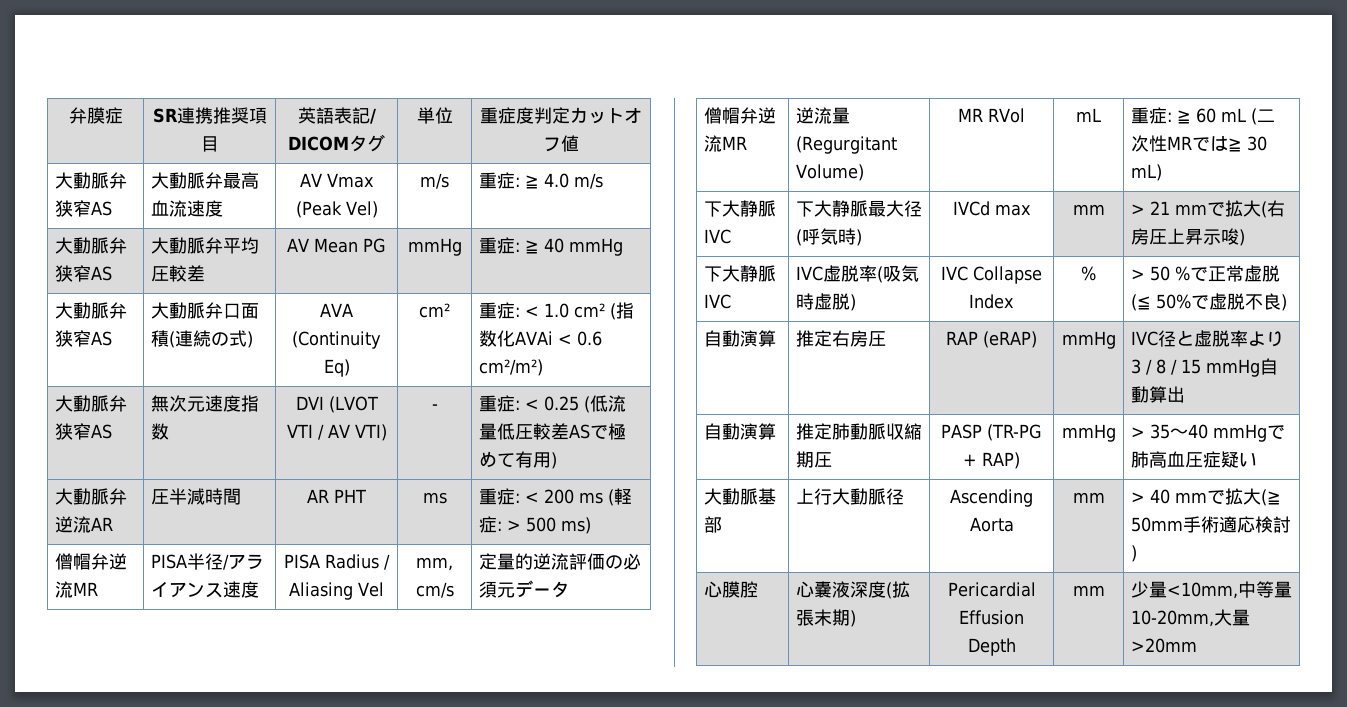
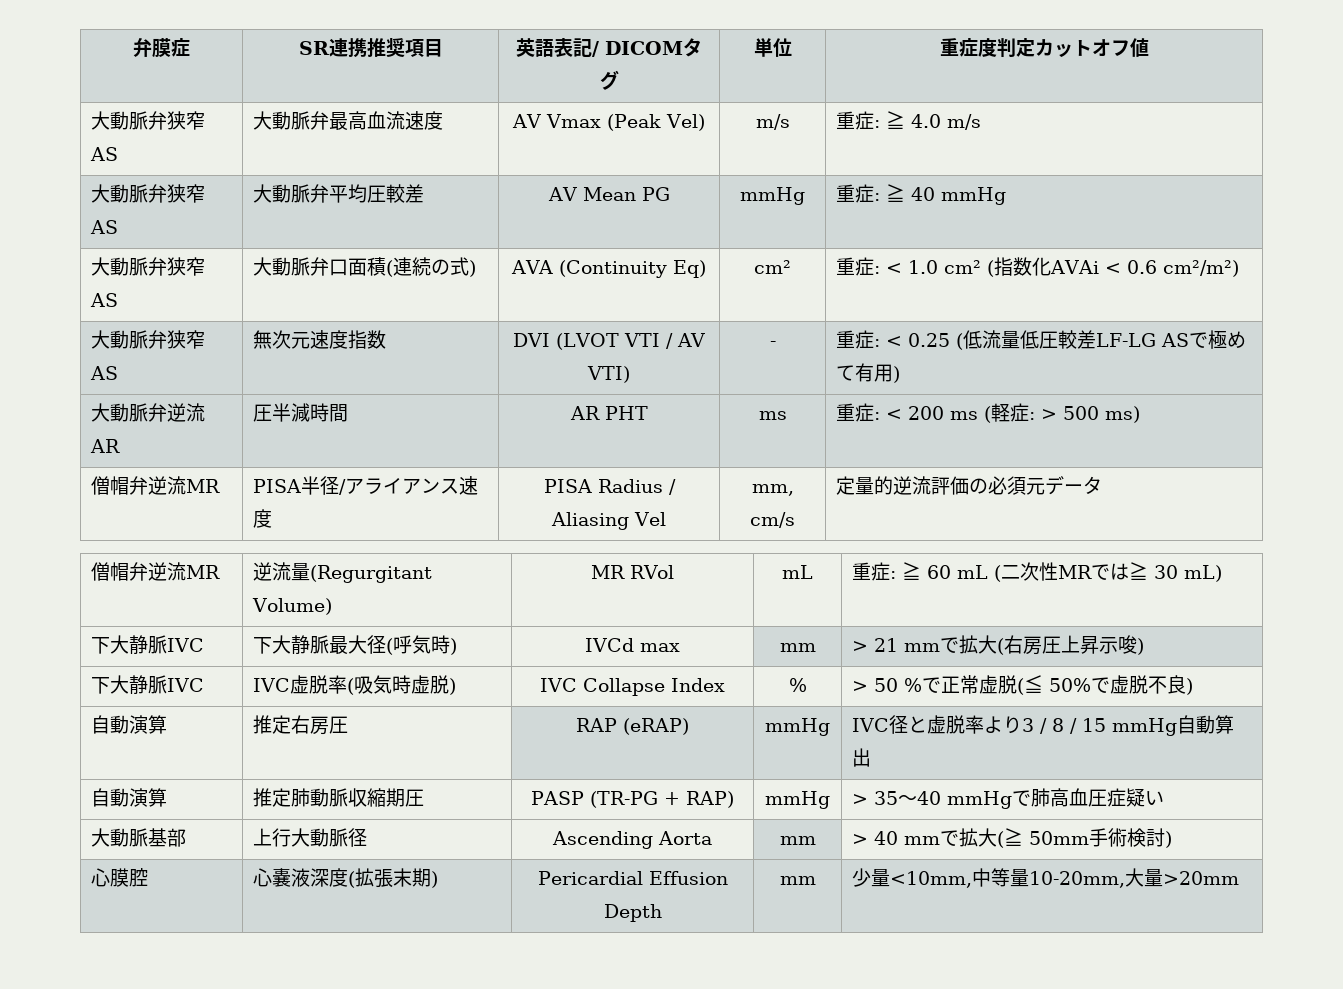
- 大動脈弁狭窄AS | 無次元速度指数 | DVI (LVOT VTI / AV VTI) | - | 重症: < 0.25 (低流量低圧較差ASで極めて有用)
+ 大動脈弁狭窄AS | 無次元速度指数 | DVI (LVOT VTI / AV VTI) | - | 重症: < 0.25 (低流量低圧較差LF-LG ASで極めて有用)
- 大動脈基部 | 上行大動脈径 | Ascending Aorta | mm | > 40 mmで拡大(≧ 50mm手術適応検討)
+ 大動脈基部 | 上行大動脈径 | Ascending Aorta | mm | > 40 mmで拡大(≧ 50mm手術検討)

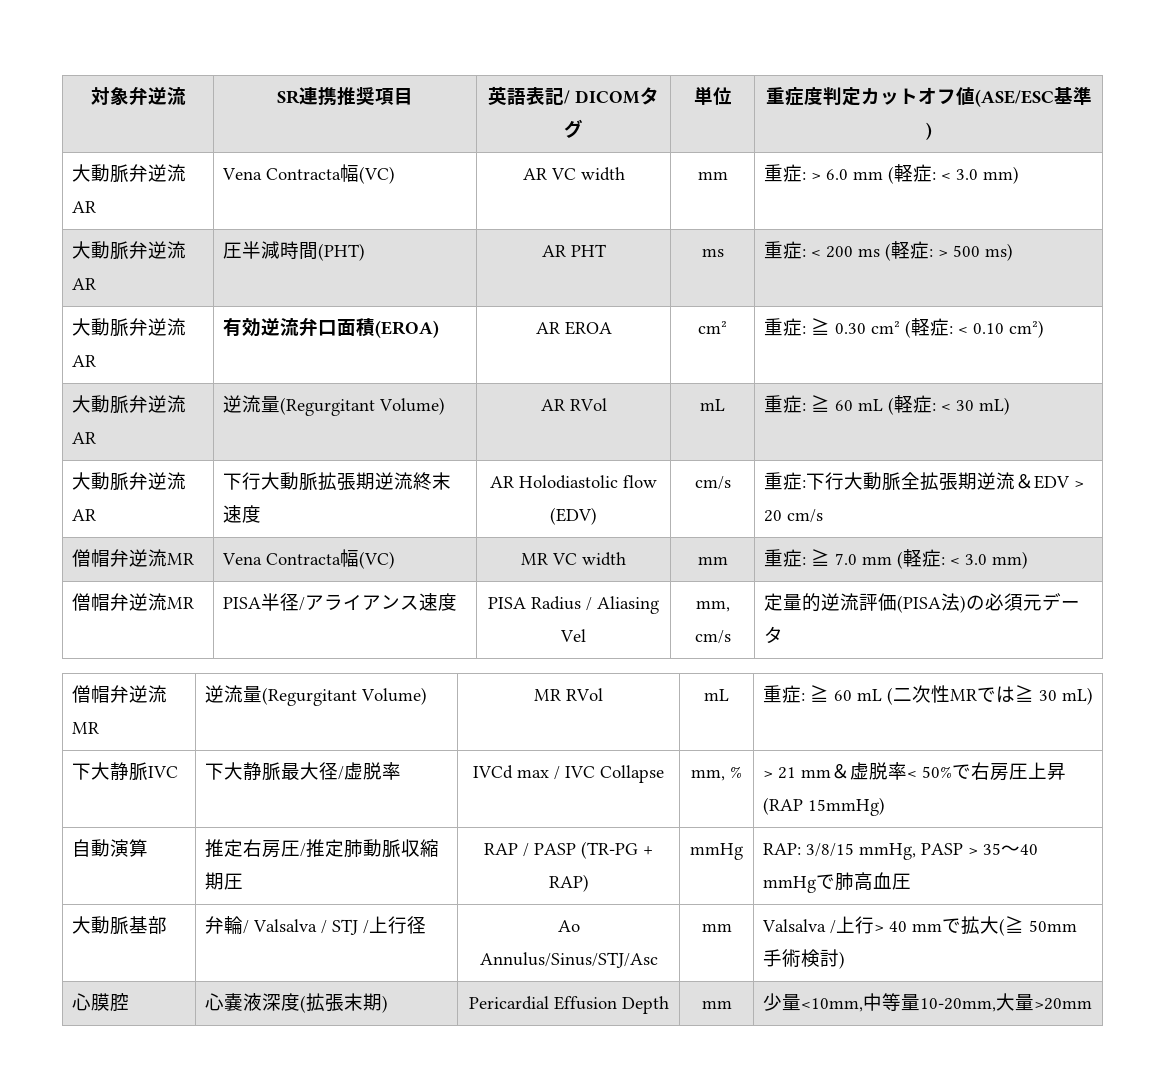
- 弁膜症 | SR連携推奨項目 | 英語表記/ DICOMタグ | 単位 | 重症度判定カットオフ値
- 大動脈弁狭窄AS | 大動脈弁最高血流速度 | AV Vmax (Peak Vel) | m/s | 重症: ≧ 4.0 m/s
- 大動脈弁狭窄AS | 大動脈弁平均圧較差 | AV Mean PG | mmHg | 重症: ≧ 40 mmHg
- 大動脈弁狭窄AS | 大動脈弁口面積(連続の式) | AVA (Continuity Eq) | cm² | 重症: < 1.0 cm² (指数化AVAi < 0.6 cm²/m²)
- 大動脈弁狭窄AS | 無次元速度指数 | DVI (LVOT VTI / AV VTI) | - | 重症: < 0.25 (低流量低圧較差LF-LG ASで極めて有用)
+ 対象弁逆流 | SR連携推奨項目 | 英語表記/ DICOMタグ | 単位 | 重症度判定カットオフ値(ASE/ESC基準)
+ 大動脈弁逆流AR | Vena Contracta幅(VC) | AR VC width | mm | 重症: > 6.0 mm (軽症: < 3.0 mm)
- 大動脈弁逆流AR | 圧半減時間 | AR PHT | ms | 重症: < 200 ms (軽症: > 500 ms)
+ 大動脈弁逆流AR | 圧半減時間(PHT) | AR PHT | ms | 重症: < 200 ms (軽症: > 500 ms)
+ 大動脈弁逆流AR | 有効逆流弁口面積(EROA) | AR EROA | cm² | 重症: ≧ 0.30 cm² (軽症: < 0.10 cm²)
+ 大動脈弁逆流AR | 逆流量(Regurgitant Volume) | AR RVol | mL | 重症: ≧ 60 mL (軽症: < 30 mL)
+ 大動脈弁逆流AR | 下行大動脈拡張期逆流終末速度 | AR Holodiastolic flow (EDV) | cm/s | 重症:下行大動脈全拡張期逆流＆EDV > 20 cm/s
+ 僧帽弁逆流MR | Vena Contracta幅(VC) | MR VC width | mm | 重症: ≧ 7.0 mm (軽症: < 3.0 mm)
- 僧帽弁逆流MR | PISA半径/アライアンス速度 | PISA Radius / Aliasing Vel | mm, cm/s | 定量的逆流評価の必須元データ
+ 僧帽弁逆流MR | PISA半径/アライアンス速度 | PISA Radius / Aliasing Vel | mm, cm/s | 定量的逆流評価(PISA法)の必須元データ
- 下大静脈IVC | 下大静脈最大径(呼気時) | IVCd max | mm | > 21 mmで拡大(右房圧上昇示唆)
- 下大静脈IVC | IVC虚脱率(吸気時虚脱) | IVC Collapse Index | % | > 50 %で正常虚脱(≦ 50%で虚脱不良)
+ 下大静脈IVC | 下大静脈最大径/虚脱率 | IVCd max / IVC Collapse | mm, % | > 21 mm＆虚脱率< 50%で右房圧上昇(RAP 15mmHg)
- 自動演算 | 推定右房圧 | RAP (eRAP) | mmHg | IVC径と虚脱率より3 / 8 / 15 mmHg自動算出
- 自動演算 | 推定肺動脈収縮期圧 | PASP (TR-PG + RAP) | mmHg | > 35〜40 mmHgで肺高血圧症疑い
+ 自動演算 | 推定右房圧/推定肺動脈収縮期圧 | RAP / PASP (TR-PG + RAP) | mmHg | RAP: 3/8/15 mmHg, PASP > 35〜40 mmHgで肺高血圧
- 大動脈基部 | 上行大動脈径 | Ascending Aorta | mm | > 40 mmで拡大(≧ 50mm手術検討)
+ 大動脈基部 | 弁輪/ Valsalva / STJ /上行径 | Ao Annulus/Sinus/STJ/Asc | mm | Valsalva /上行> 40 mmで拡大(≧ 50mm手術検討)

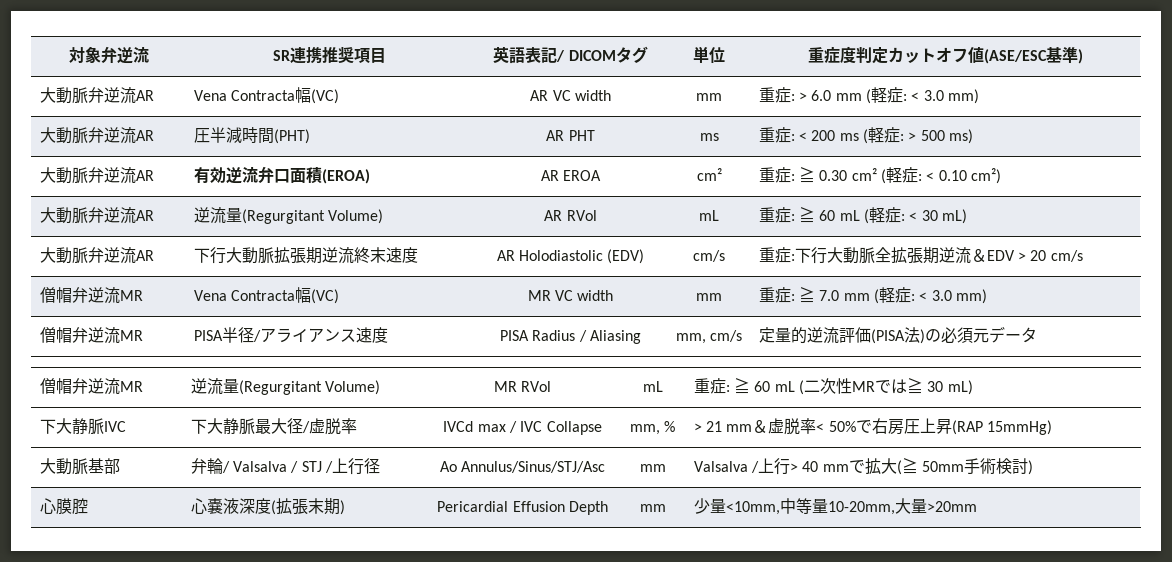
- 大動脈弁逆流AR | 下行大動脈拡張期逆流終末速度 | AR Holodiastolic flow (EDV) | cm/s | 重症:下行大動脈全拡張期逆流＆EDV > 20 cm/s
+ 大動脈弁逆流AR | 下行大動脈拡張期逆流終末速度 | AR Holodiastolic (EDV) | cm/s | 重症:下行大動脈全拡張期逆流＆EDV > 20 cm/s
- 僧帽弁逆流MR | PISA半径/アライアンス速度 | PISA Radius / Aliasing Vel | mm, cm/s | 定量的逆流評価(PISA法)の必須元データ
+ 僧帽弁逆流MR | PISA半径/アライアンス速度 | PISA Radius / Aliasing | mm, cm/s | 定量的逆流評価(PISA法)の必須元データ
- 自動演算 | 推定右房圧/推定肺動脈収縮期圧 | RAP / PASP (TR-PG + RAP) | mmHg | RAP: 3/8/15 mmHg, PASP > 35〜40 mmHgで肺高血圧

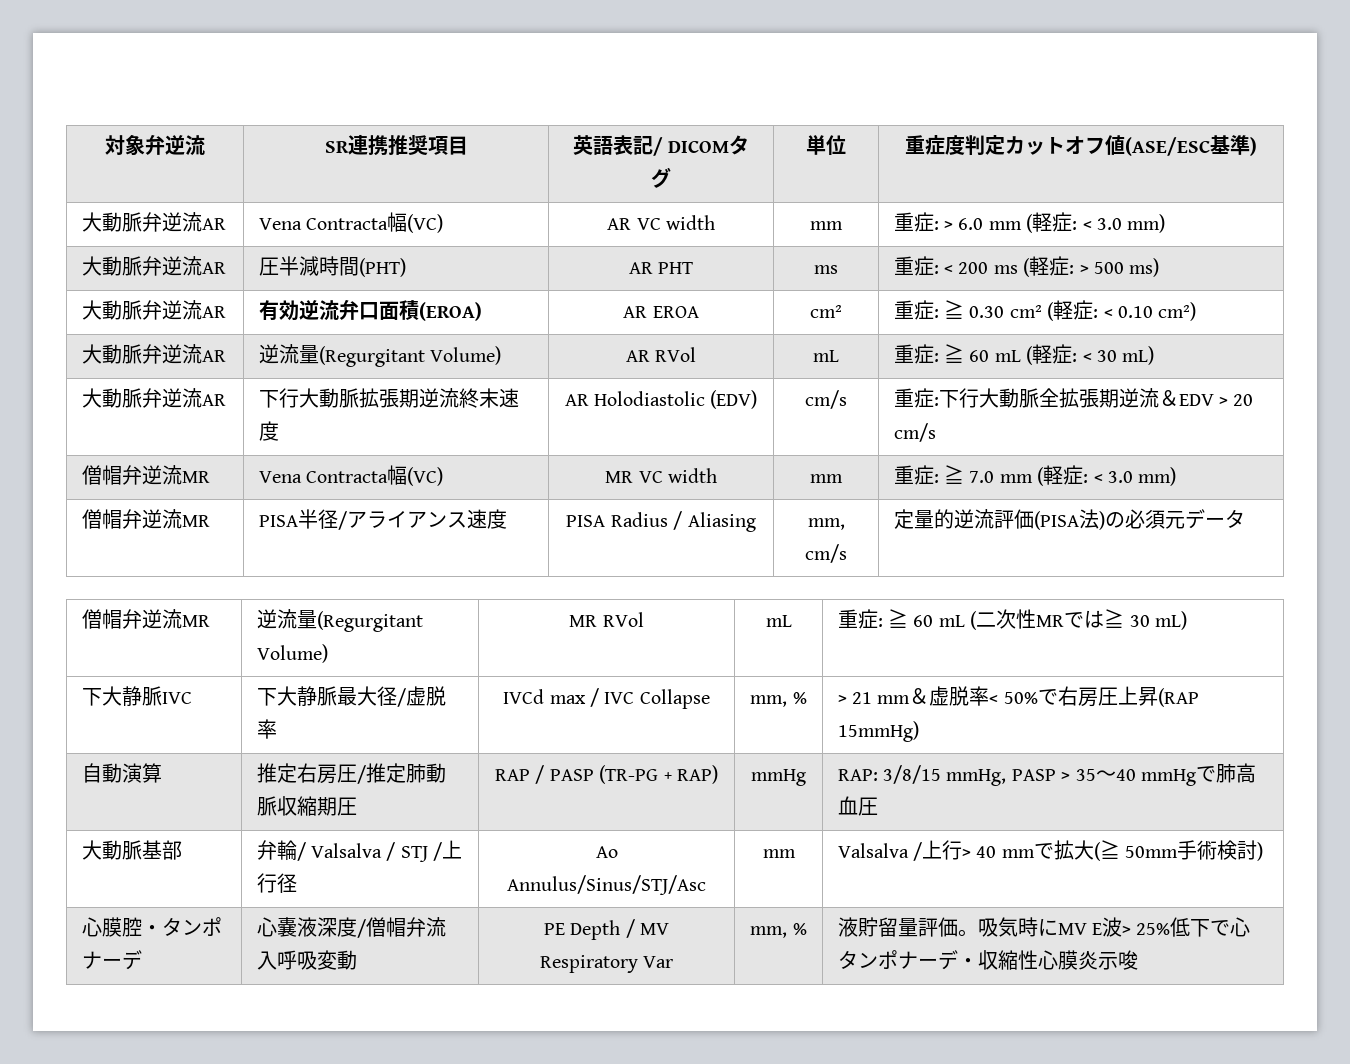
+ 自動演算 | 推定右房圧/推定肺動脈収縮期圧 | RAP / PASP (TR-PG + RAP) | mmHg | RAP: 3/8/15 mmHg, PASP > 35〜40 mmHgで肺高血圧
- 心膜腔
+ 心膜腔・タンポナーデ
- 心嚢液深度(拡張末期) | Pericardial Effusion Depth | mm | 少量<10mm,中等量10-20mm,大量>20mm
+ 心嚢液深度/僧帽弁流入呼吸変動 | PE Depth / MV Respiratory Var | mm, % | 液貯留量評価。吸気時にMV E波> 25%低下で心タンポナーデ・収縮性心膜炎示唆

